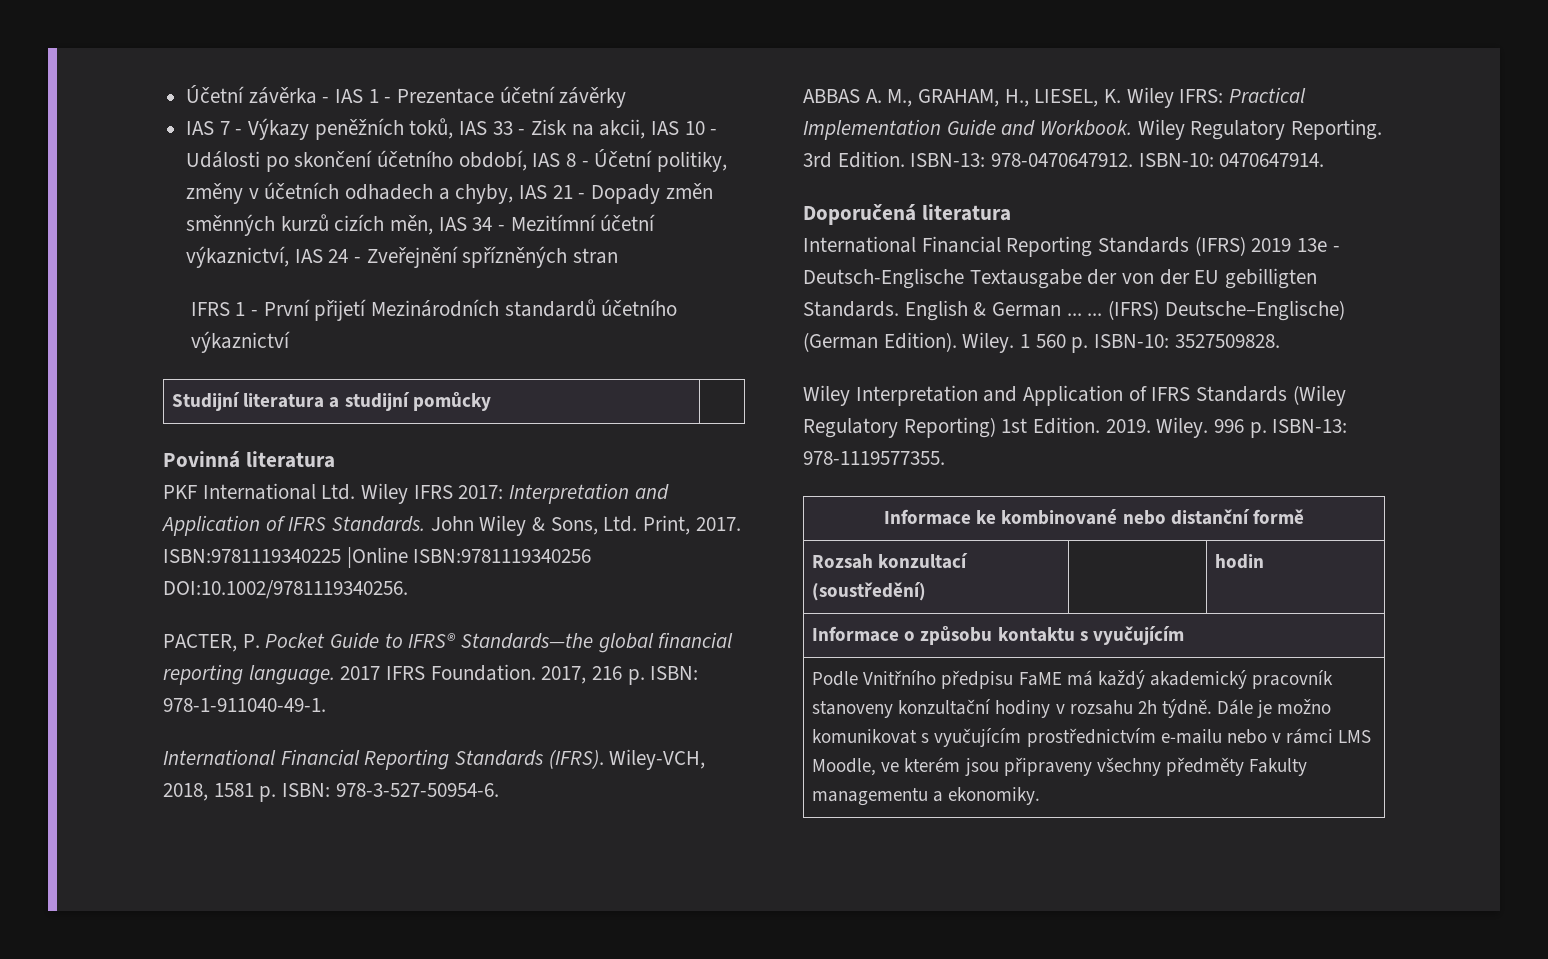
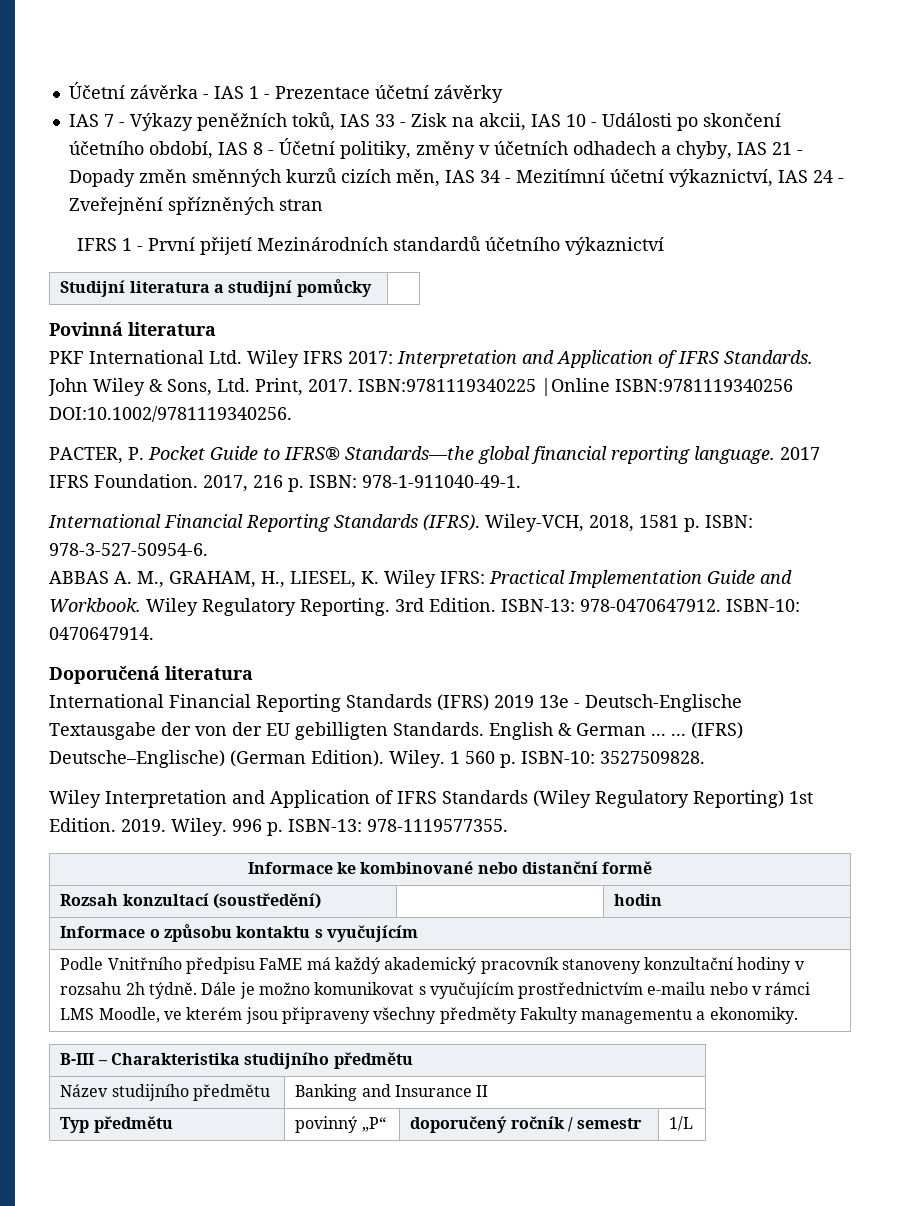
+ B-III – Charakteristika studijního předmětu
+ Název studijního předmětu | Banking and Insurance II
+ Typ předmětu | povinný „P“ | doporučený ročník / semestr | 1/L

